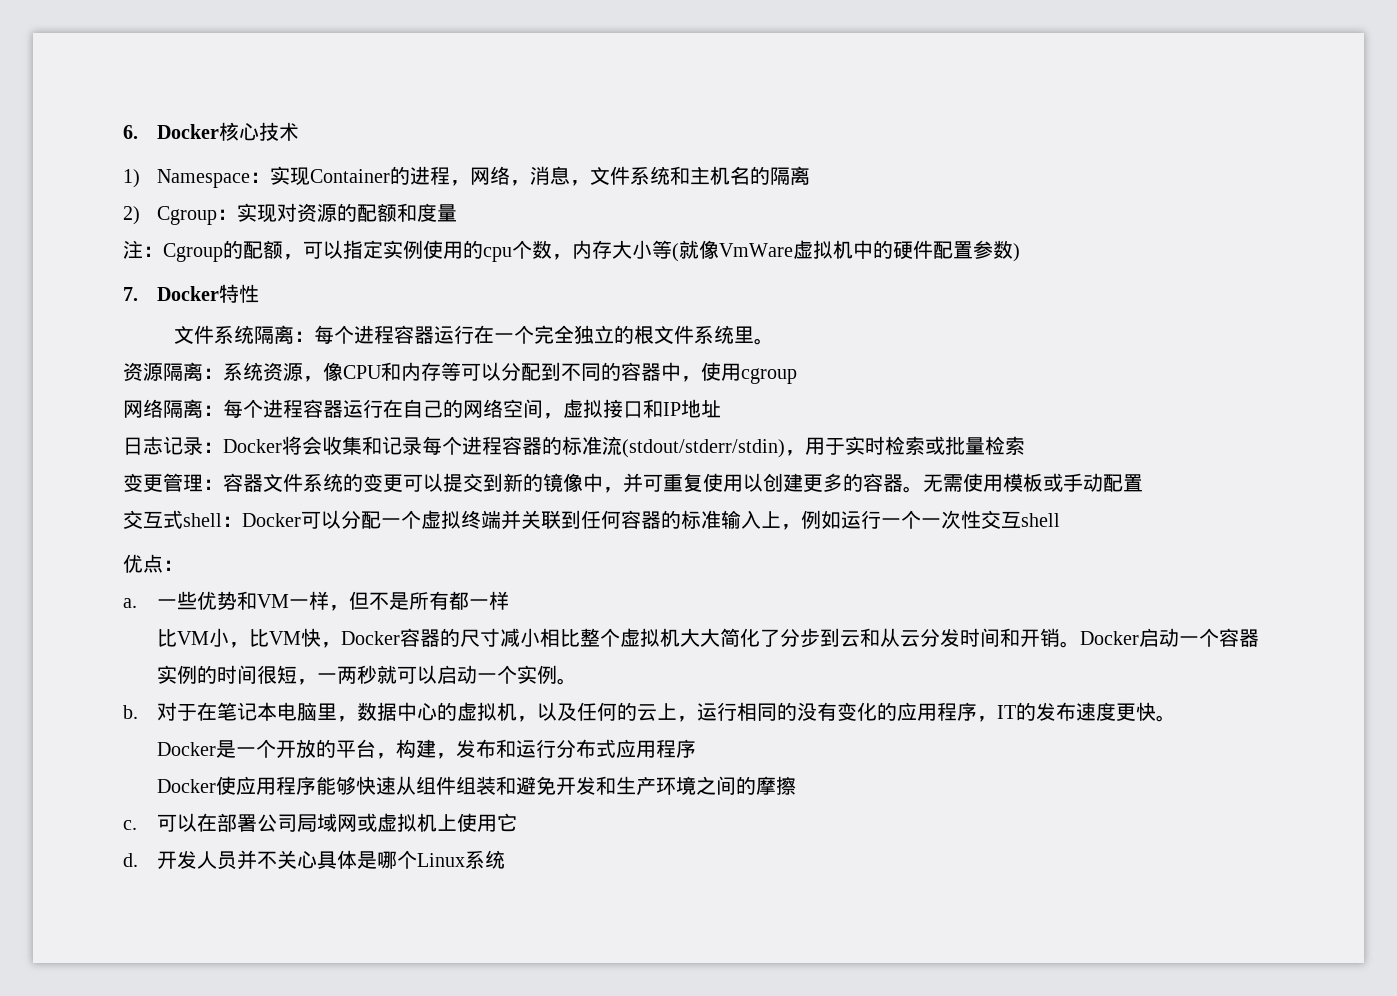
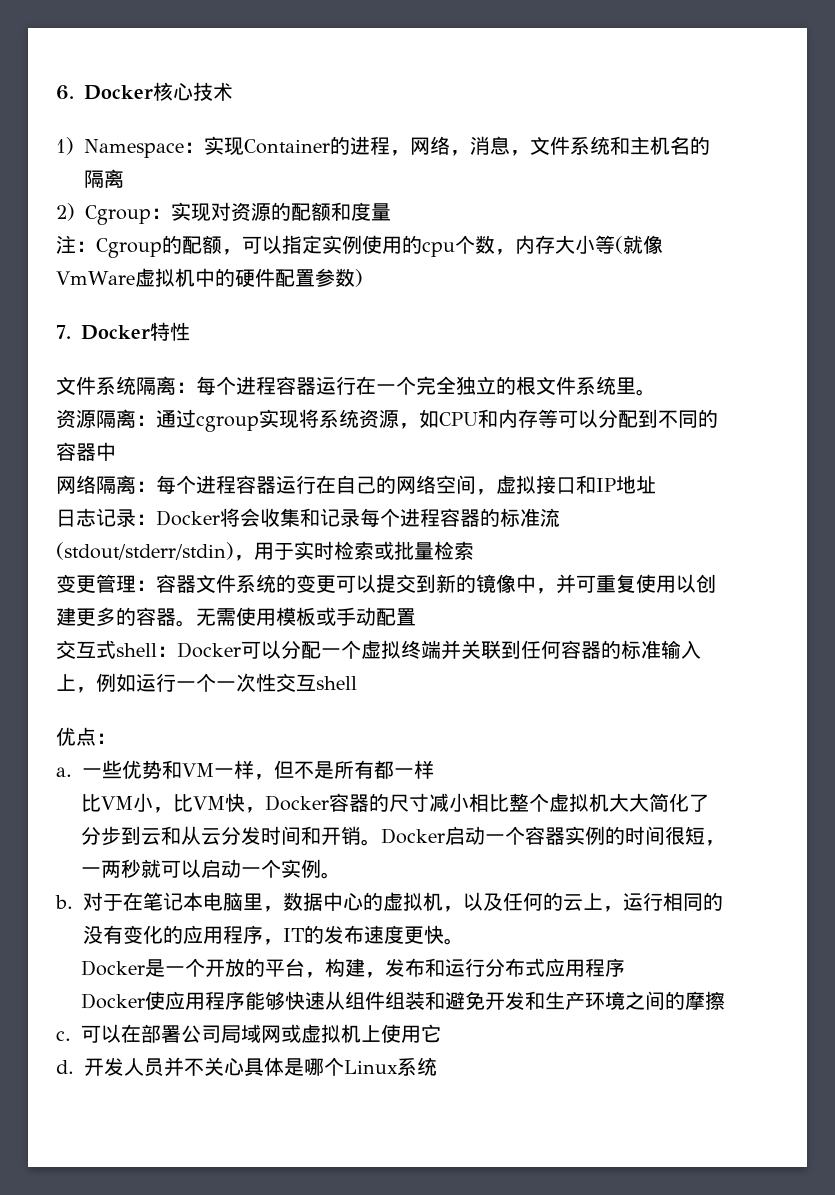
- 资源隔离：系统资源，像CPU和内存等可以分配到不同的容器中，使用cgroup
+ 资源隔离：通过cgroup实现将系统资源，如CPU和内存等可以分配到不同的容器中

